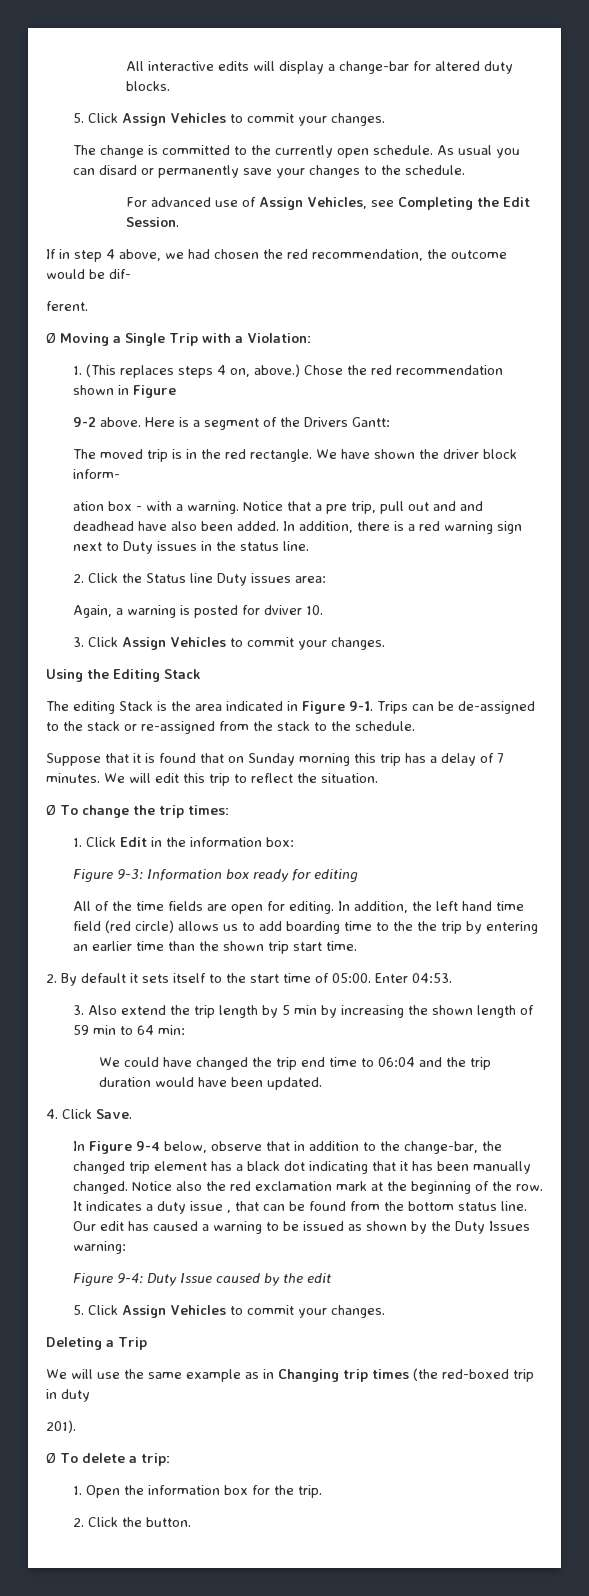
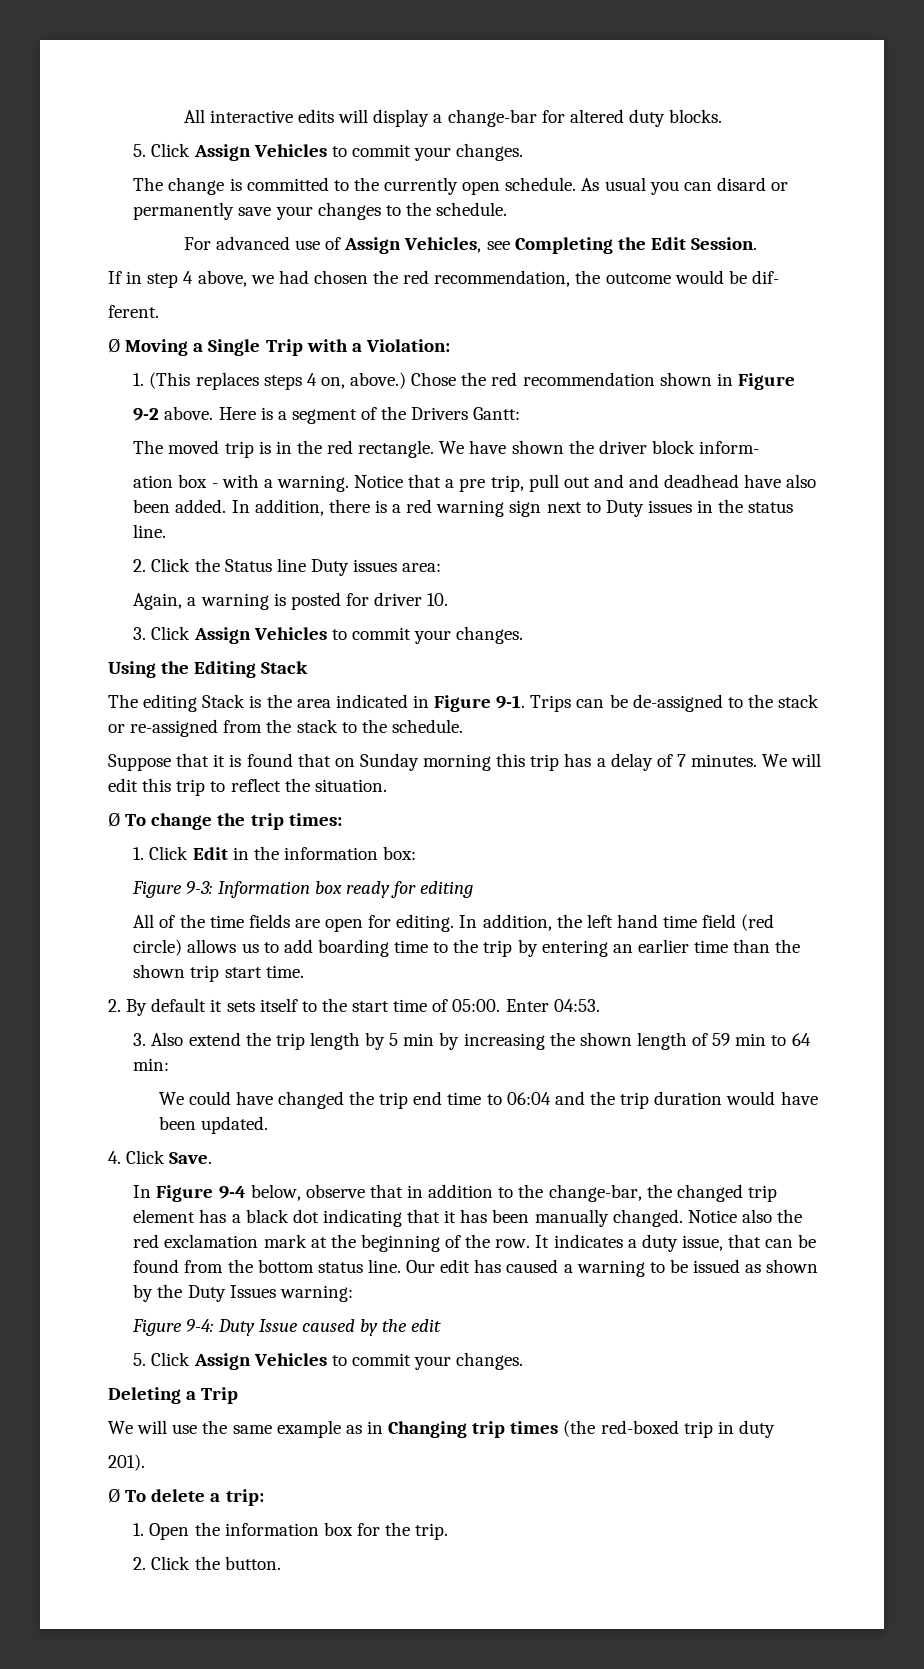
- Again, a warning is posted for dviver 10.
+ Again, a warning is posted for driver 10.
- In addition, the left hand time field (red circle) allows us to add boarding time to the the trip by entering an earlier time than the shown trip start time.
+ In addition, the left hand time field (red circle) allows us to add boarding time to the trip by entering an earlier time than the shown trip start time.
- It indicates a duty issue , that can be found from the bottom status line.
+ It indicates a duty issue, that can be found from the bottom status line.

